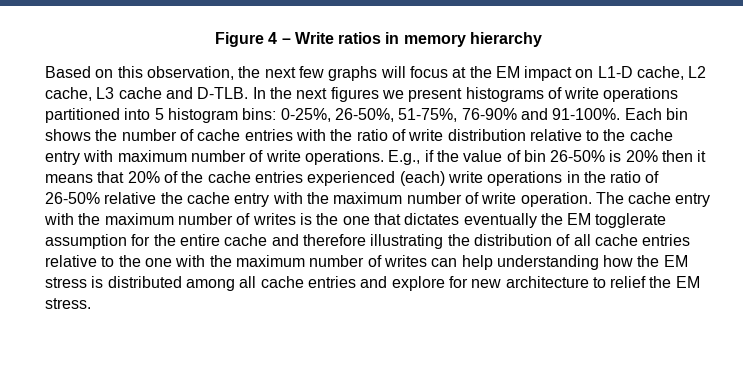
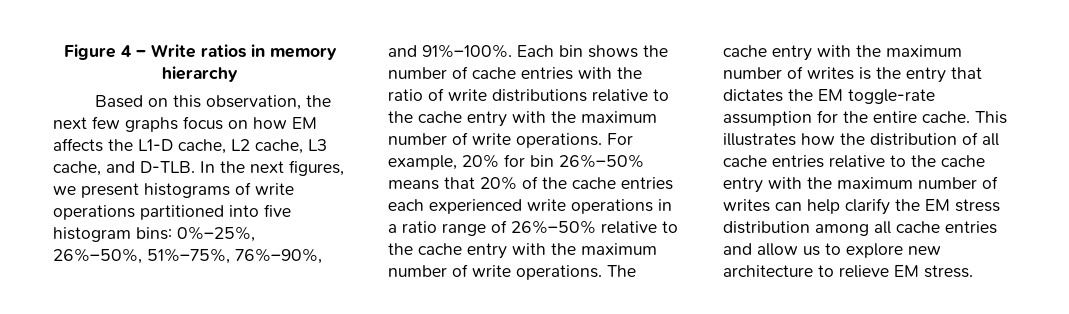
- Based on this observation, the next few graphs will focus at the EM impact on L1-D cache, L2 cache, L3 cache and D-TLB.
+ Based on this observation, the next few graphs focus on how EM affects the L1-D cache, L2 cache, L3 cache, and D-TLB.
- In the next figures we present histograms of write operations partitioned into 5 histogram bins: 0-25%, 26-50%, 51-75%, 76-90% and 91-100%.
+ In the next figures, we present histograms of write operations partitioned into five histogram bins: 0%–25%, 26%–50%, 51%–75%, 76%–90%, and 91%–100%.
- Each bin shows the number of cache entries with the ratio of write distribution relative to the cache entry with maximum number of write operations. E.g., if the value of bin 26-50% is 20% then it means that 20% of the cache entries experienced (each) write operations in the ratio of 26-50% relative the cache entry with the maximum number of write operation.
+ Each bin shows the number of cache entries with the ratio of write distributions relative to the cache entry with the maximum number of write operations. For example, 20% for bin 26%–50% means that 20% of the cache entries each experienced write operations in a ratio range of 26%–50% relative to the cache entry with the maximum number of write operations.
- The cache entry with the maximum number of writes is the one that dictates eventually the EM togglerate assumption for the entire cache and therefore illustrating the distribution of all cache entries relative to the one with the maximum number of writes can help understanding how the EM stress is distributed among all cache entries and explore for new architecture to relief the EM stress.
+ The cache entry with the maximum number of writes is the entry that dictates the EM toggle-rate assumption for the entire cache. This illustrates how the distribution of all cache entries relative to the cache entry with the maximum number of writes can help clarify the EM stress distribution among all cache entries and allow us to explore new architecture to relieve EM stress.

